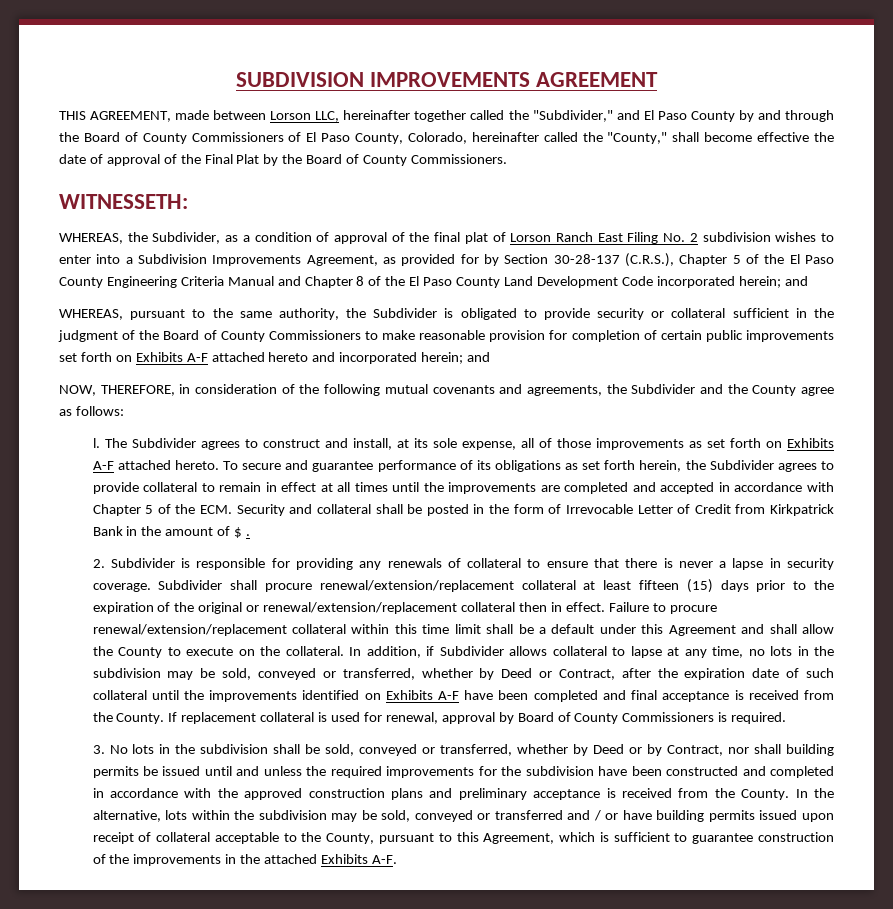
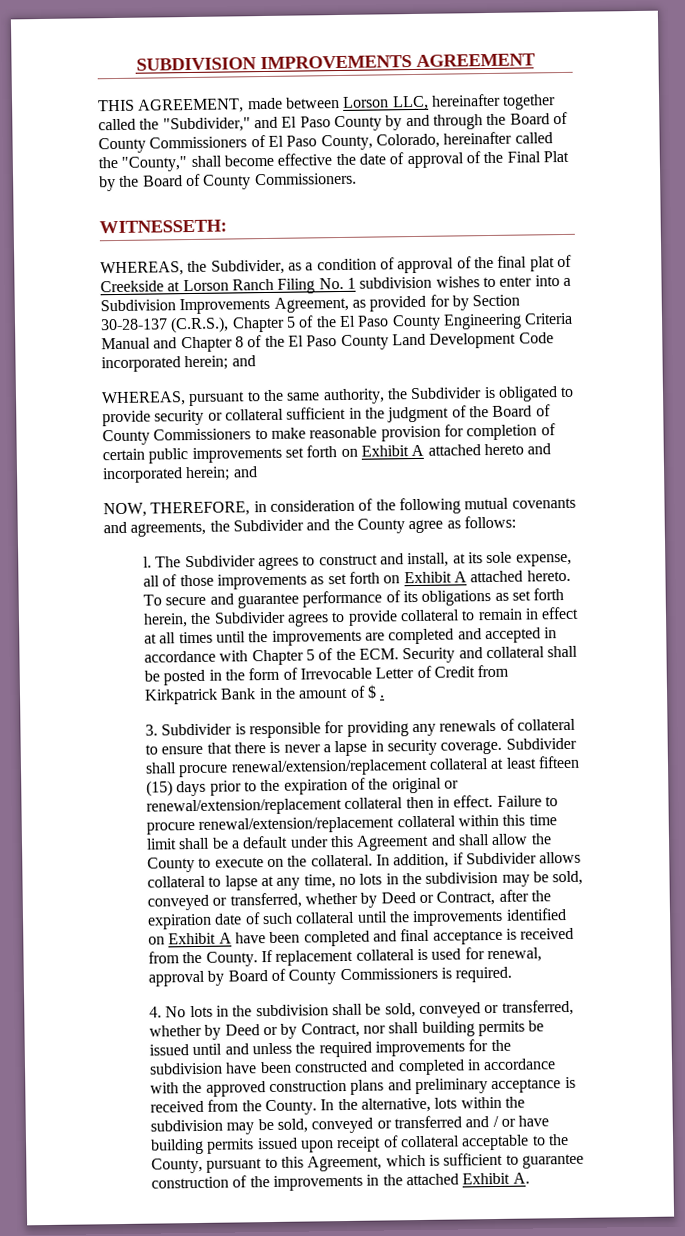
- WHEREAS, the Subdivider, as a condition of approval of the final plat of Lorson Ranch East Filing No. 2 subdivision wishes to enter into a Subdivision Improvements Agreement, as provided for by Section 30-28-137 (C.R.S.), Chapter 5 of the El Paso County Engineering Criteria Manual and Chapter 8 of the El Paso County Land Development Code incorporated herein; and
+ WHEREAS, the Subdivider, as a condition of approval of the final plat of Creekside at Lorson Ranch Filing No. 1 subdivision wishes to enter into a Subdivision Improvements Agreement, as provided for by Section 30-28-137 (C.R.S.), Chapter 5 of the El Paso County Engineering Criteria Manual and Chapter 8 of the El Paso County Land Development Code incorporated herein; and
- WHEREAS, pursuant to the same authority, the Subdivider is obligated to provide security or collateral sufficient in the judgment of the Board of County Commissioners to make reasonable provision for completion of certain public improvements set forth on Exhibits A-F attached hereto and incorporated herein; and
+ WHEREAS, pursuant to the same authority, the Subdivider is obligated to provide security or collateral sufficient in the judgment of the Board of County Commissioners to make reasonable provision for completion of certain public improvements set forth on Exhibit A attached hereto and incorporated herein; and
- The Subdivider agrees to construct and install, at its sole expense, all of those improvements as set forth on Exhibits A-F attached hereto.
+ The Subdivider agrees to construct and install, at its sole expense, all of those improvements as set forth on Exhibit A attached hereto.
- 2. Subdivider is responsible for providing any renewals of collateral to ensure that there is never a lapse in security coverage.
+ 3. Subdivider is responsible for providing any renewals of collateral to ensure that there is never a lapse in security coverage.
- In addition, if Subdivider allows collateral to lapse at any time, no lots in the subdivision may be sold, conveyed or transferred, whether by Deed or Contract, after the expiration date of such collateral until the improvements identified on Exhibits A-F have been completed and final acceptance is received from the County.
+ In addition, if Subdivider allows collateral to lapse at any time, no lots in the subdivision may be sold, conveyed or transferred, whether by Deed or Contract, after the expiration date of such collateral until the improvements identified on Exhibit A have been completed and final acceptance is received from the County.
- 3. No lots in the subdivision shall be sold, conveyed or transferred, whether by Deed or by Contract, nor shall building permits be issued until and unless the required improvements for the subdivision have been constructed and completed in accordance with the approved construction plans and preliminary acceptance is received from the County.
+ 4. No lots in the subdivision shall be sold, conveyed or transferred, whether by Deed or by Contract, nor shall building permits be issued until and unless the required improvements for the subdivision have been constructed and completed in accordance with the approved construction plans and preliminary acceptance is received from the County.
- In the alternative, lots within the subdivision may be sold, conveyed or transferred and / or have building permits issued upon receipt of collateral acceptable to the County, pursuant to this Agreement, which is sufficient to guarantee construction of the improvements in the attached Exhibits A-F.
+ In the alternative, lots within the subdivision may be sold, conveyed or transferred and / or have building permits issued upon receipt of collateral acceptable to the County, pursuant to this Agreement, which is sufficient to guarantee construction of the improvements in the attached Exhibit A.

